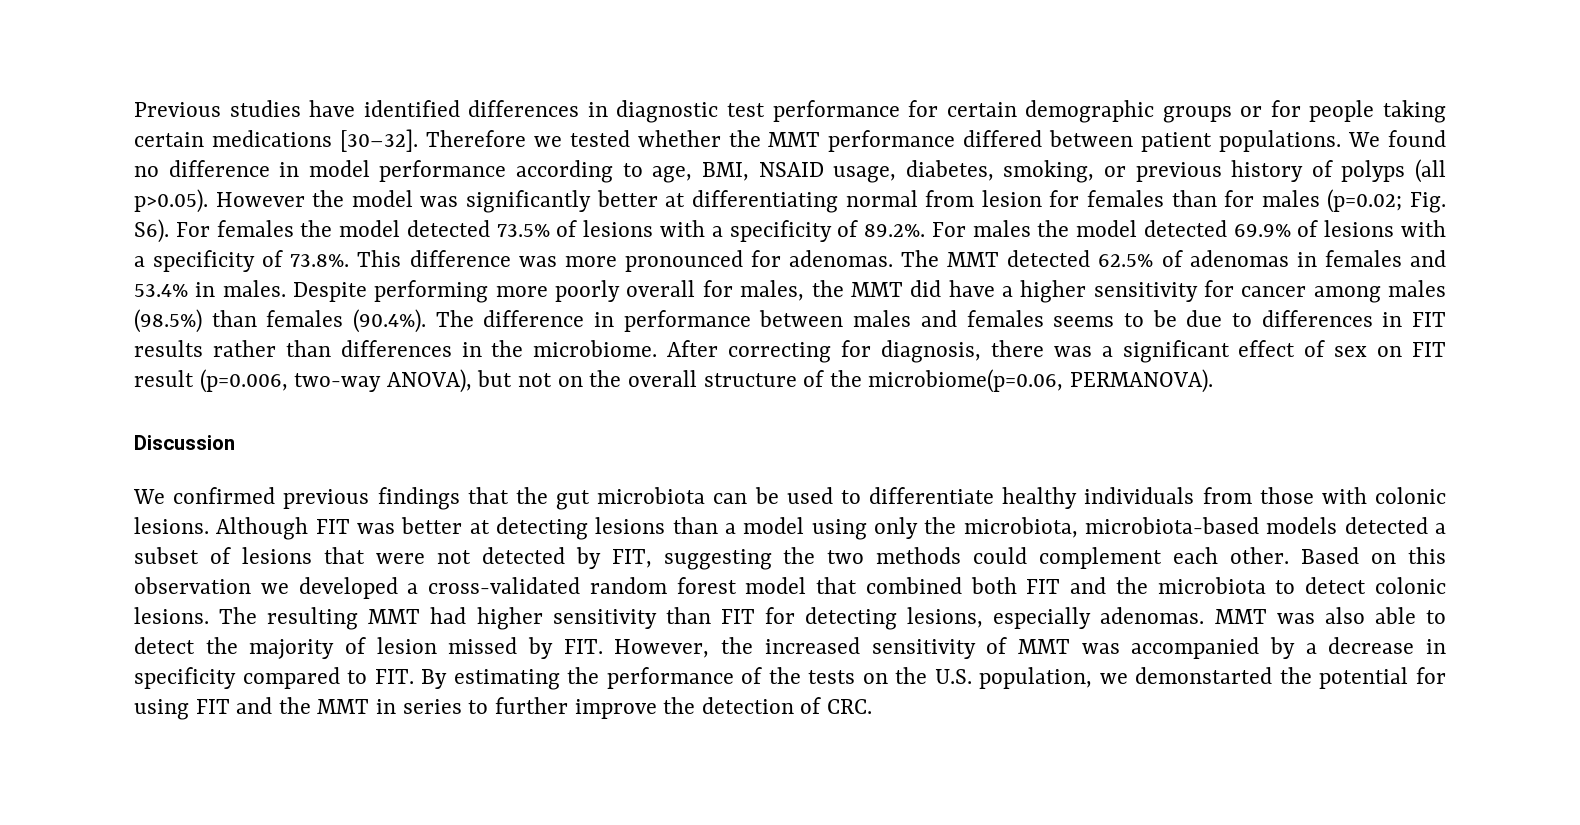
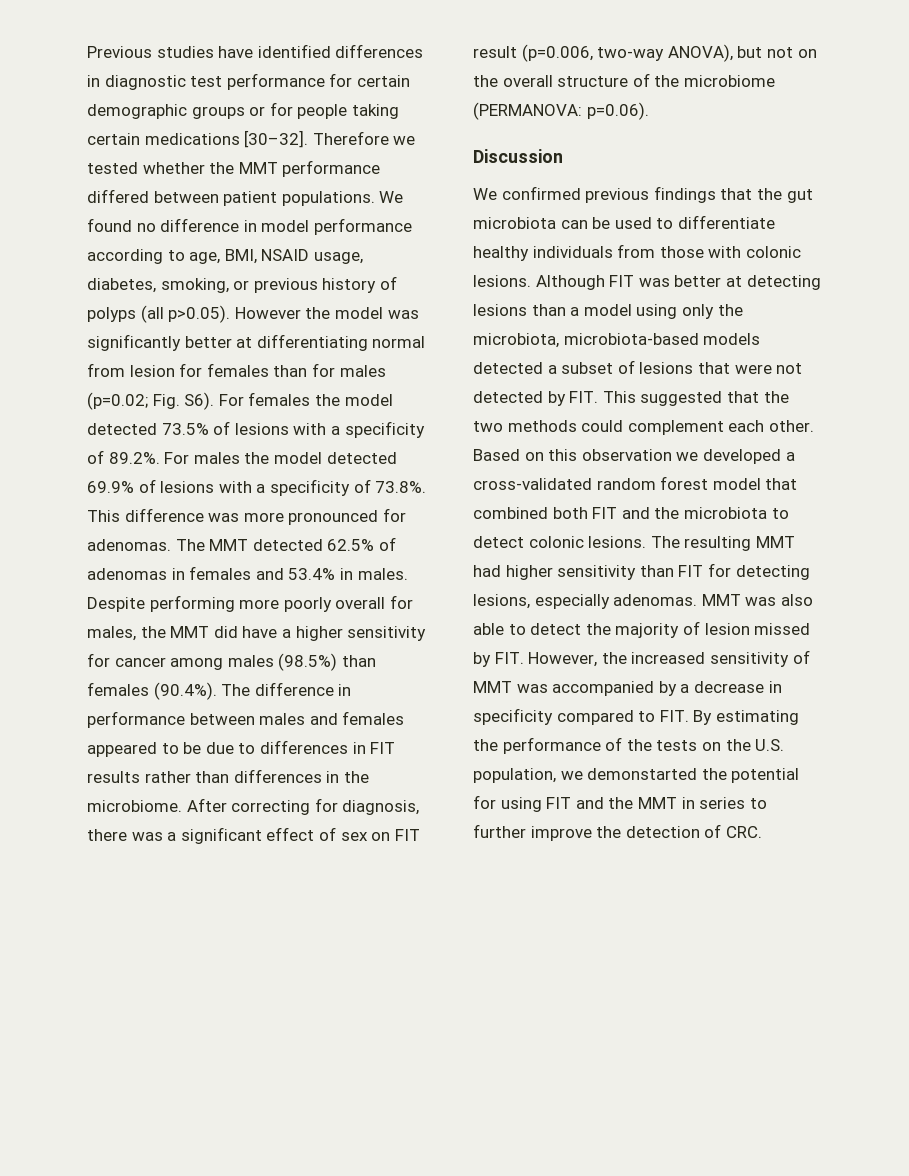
- Despite performing more poorly overall for males, the MMT did have a higher sensitivity for cancer among males (98.5%) than females (90.4%). The difference in performance between males and females seems to be due to differences in FIT results rather than differences in the microbiome.
+ Despite performing more poorly overall for males, the MMT did have a higher sensitivity for cancer among males (98.5%) than females (90.4%). The difference in performance between males and females appeared to be due to differences in FIT results rather than differences in the microbiome.
- After correcting for diagnosis, there was a significant effect of sex on FIT result (p=0.006, two-way ANOVA), but not on the overall structure of the microbiome(p=0.06, PERMANOVA).
+ After correcting for diagnosis, there was a significant effect of sex on FIT result (p=0.006, two-way ANOVA), but not on the overall structure of the microbiome (PERMANOVA: p=0.06).
- Although FIT was better at detecting lesions than a model using only the microbiota, microbiota-based models detected a subset of lesions that were not detected by FIT, suggesting the two methods could complement each other.
+ Although FIT was better at detecting lesions than a model using only the microbiota, microbiota-based models detected a subset of lesions that were not detected by FIT. This suggested that the two methods could complement each other.

